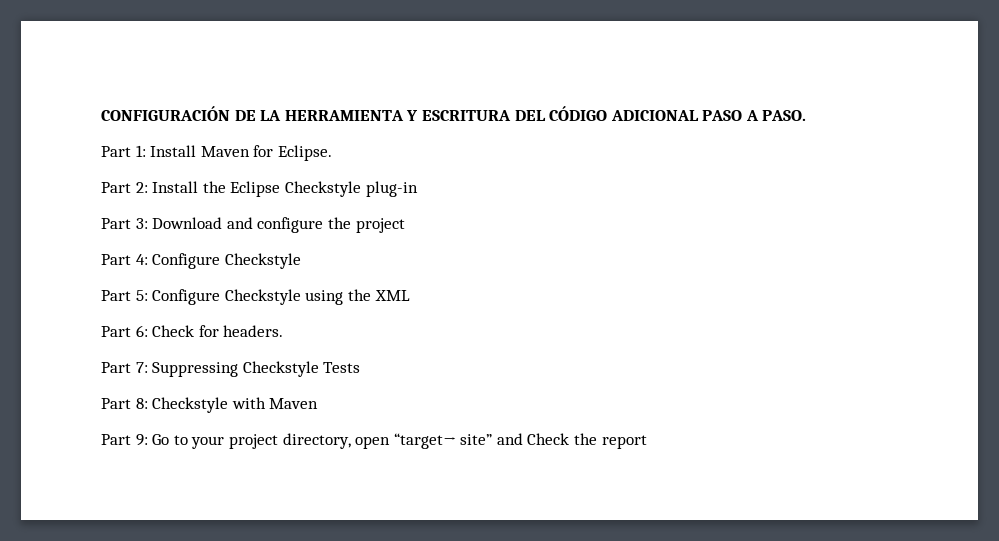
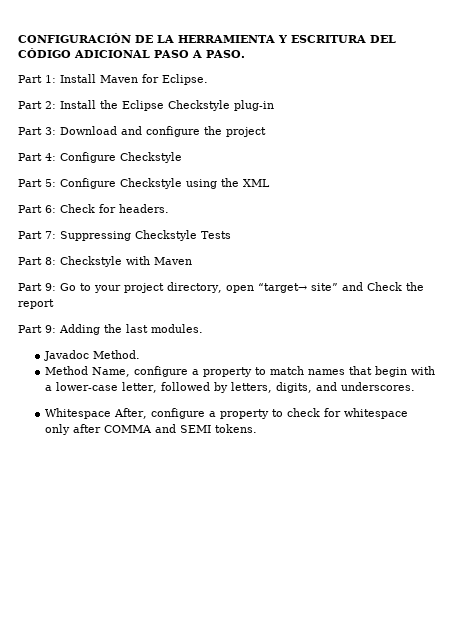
+ Part 9: Adding the last modules.
+ Javadoc Method.
+ Method Name, configure a property to match names that begin with a lower-case letter, followed by letters, digits, and underscores.
+ Whitespace After, configure a property to check for whitespace only after COMMA and SEMI tokens.

